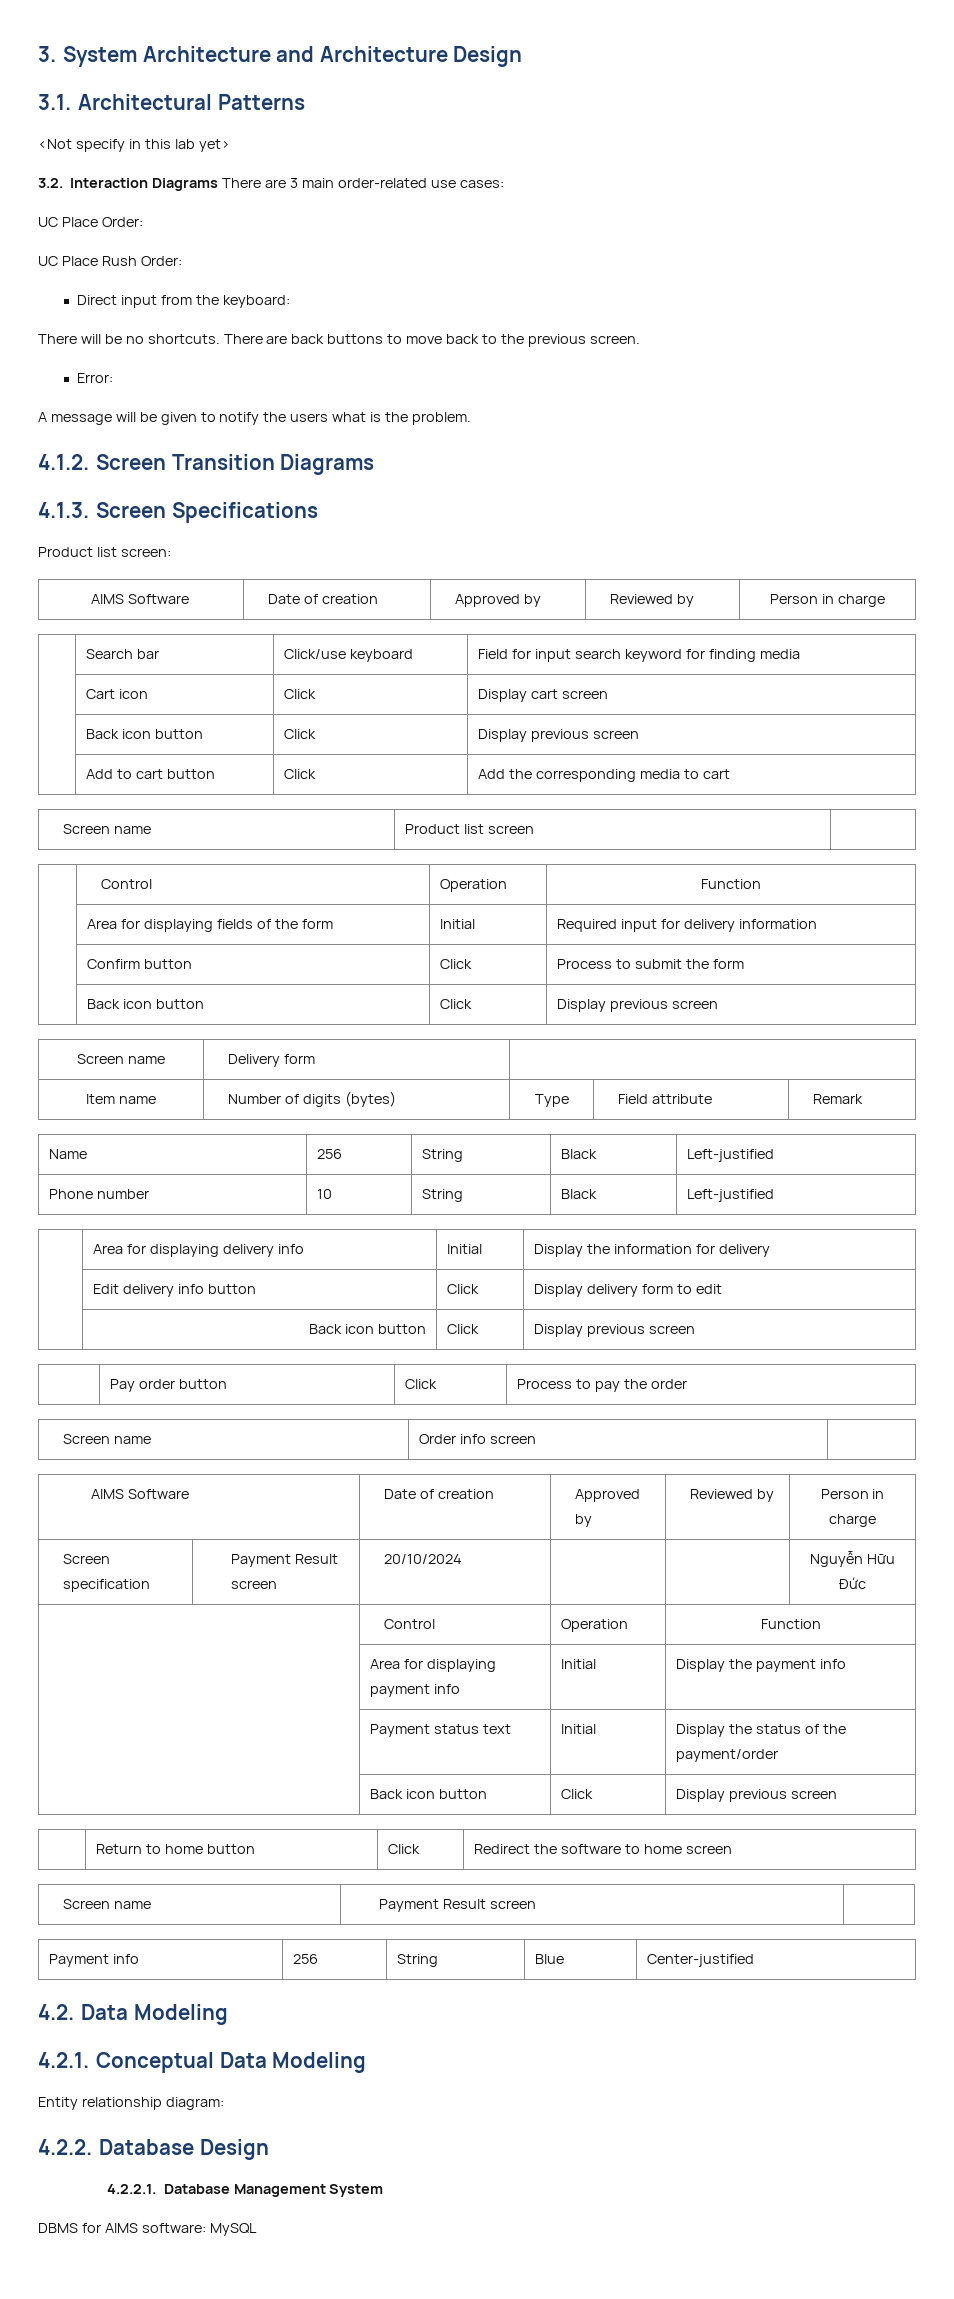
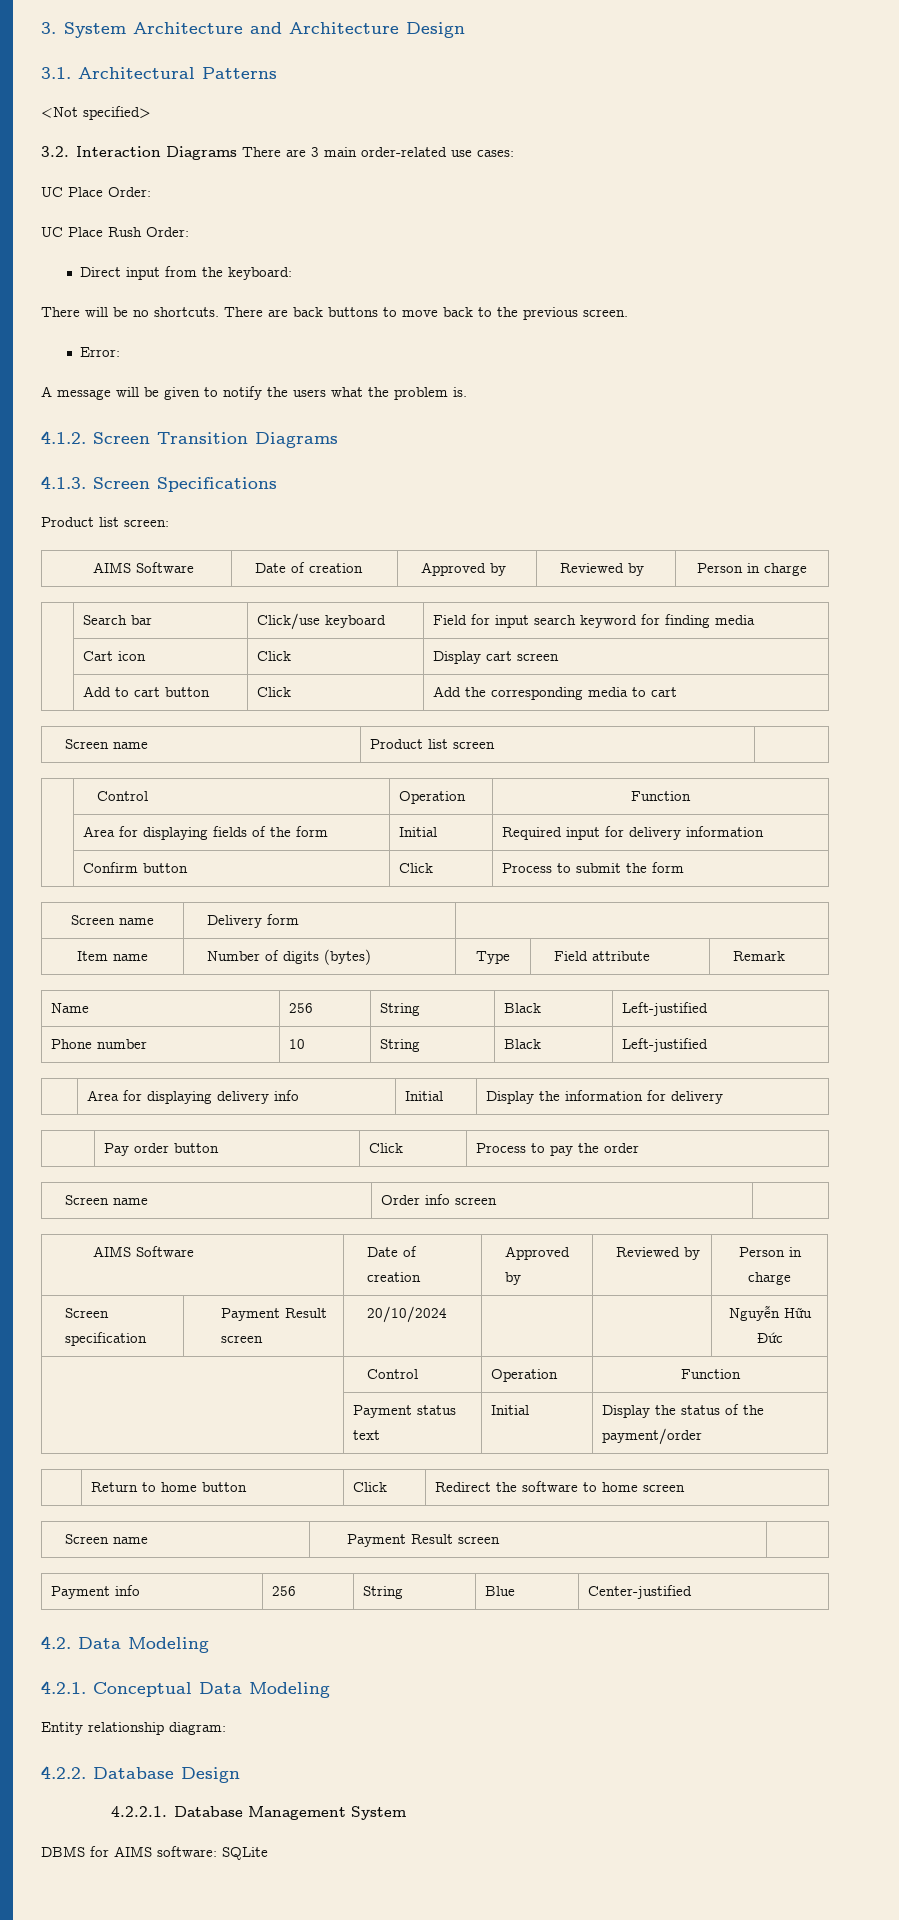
- <Not specify in this lab yet>
+ <Not specified>
- A message will be given to notify the users what is the problem.
+ A message will be given to notify the users what the problem is.
  | Cart icon | Click | Display cart screen
- | Back icon button | Click | Display previous screen
  | Confirm button | Click | Process to submit the form
- | Back icon button | Click | Display previous screen
- | Edit delivery info button | Click | Display delivery form to edit
- | Back icon button | Click | Display previous screen
- | Area for displaying payment info | Initial | Display the payment info
  | Payment status text | Initial | Display the status of the payment/order
- | Back icon button | Click | Display previous screen
- DBMS for AIMS software: MySQL
+ DBMS for AIMS software: SQLite

